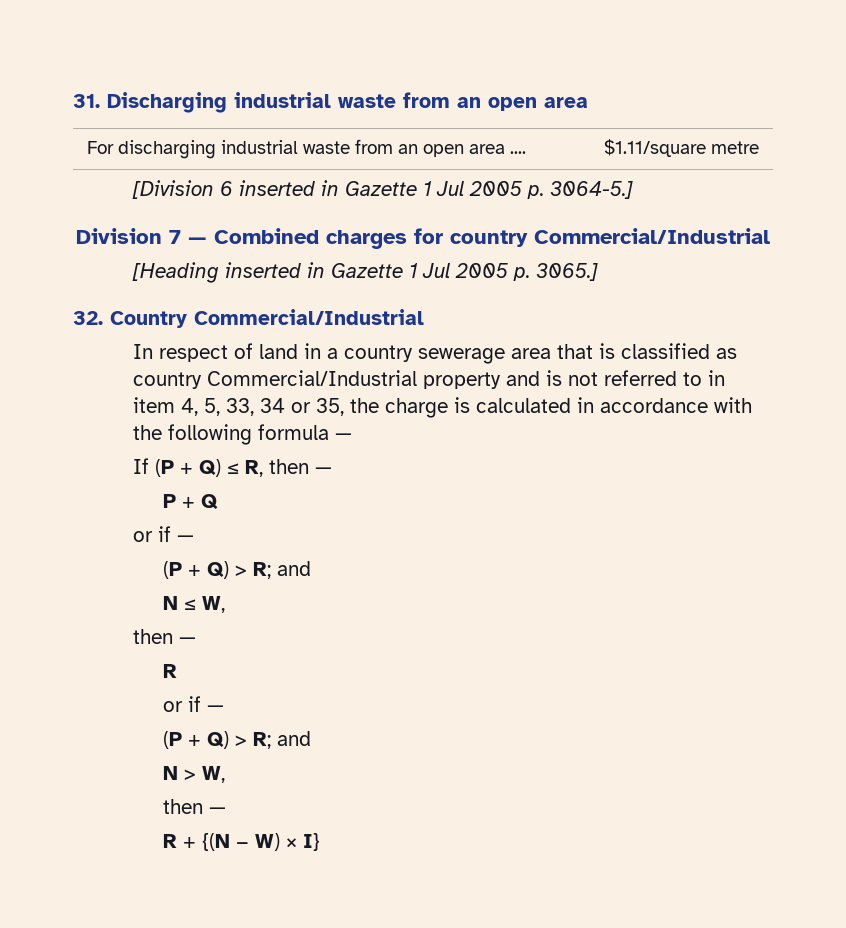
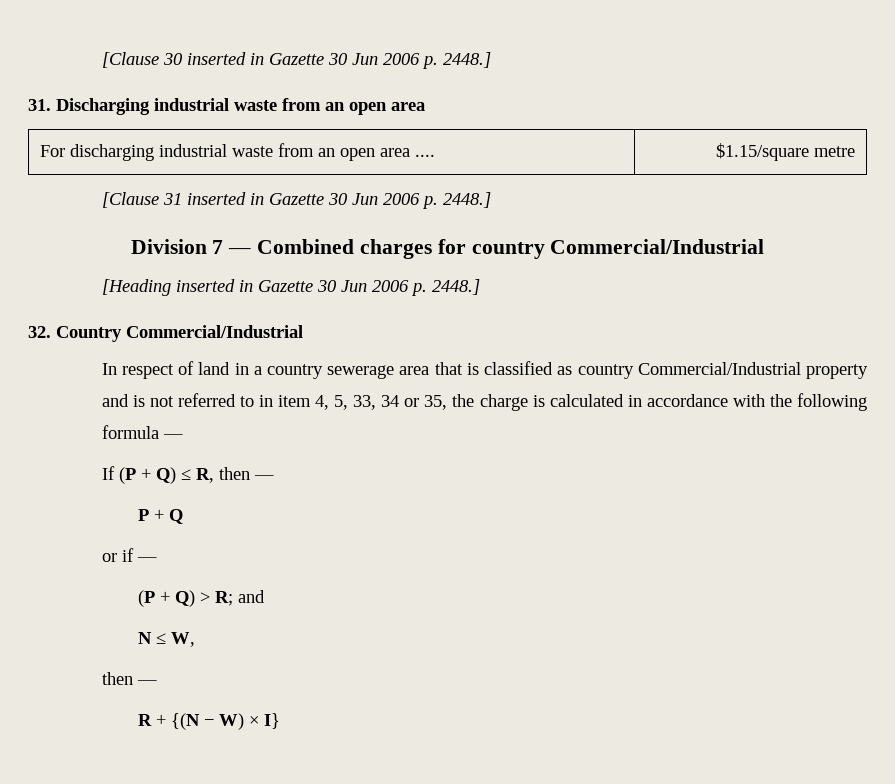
+ [Clause 30 inserted in Gazette 30 Jun 2006 p. 2448.]
- For discharging industrial waste from an open area .... | $1.11/square metre
+ For discharging industrial waste from an open area .... | $1.15/square metre
- [Division 6 inserted in Gazette 1 Jul 2005 p. 3064-5.]
+ [Clause 31 inserted in Gazette 30 Jun 2006 p. 2448.]
- [Heading inserted in Gazette 1 Jul 2005 p. 3065.]
+ [Heading inserted in Gazette 30 Jun 2006 p. 2448.]
  N ≤ W,
- then —
- R
- or if —
- (P + Q) > R; and
- N > W,

